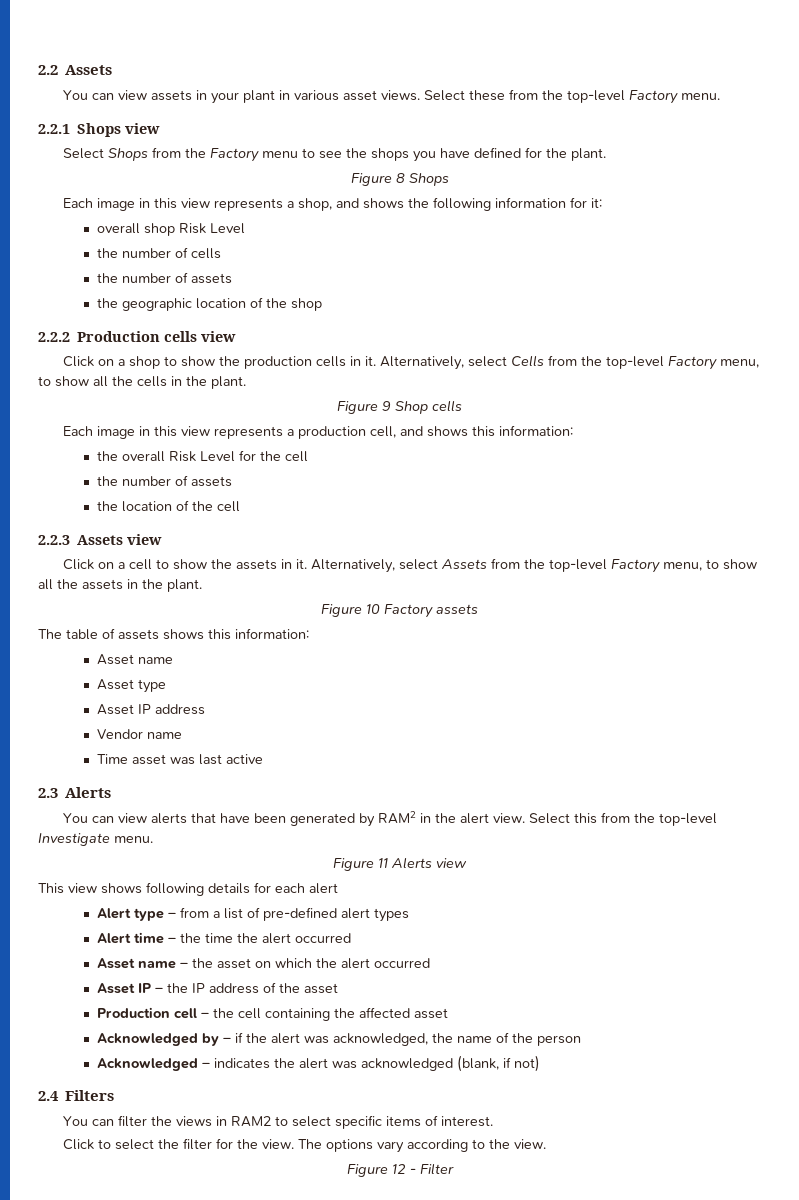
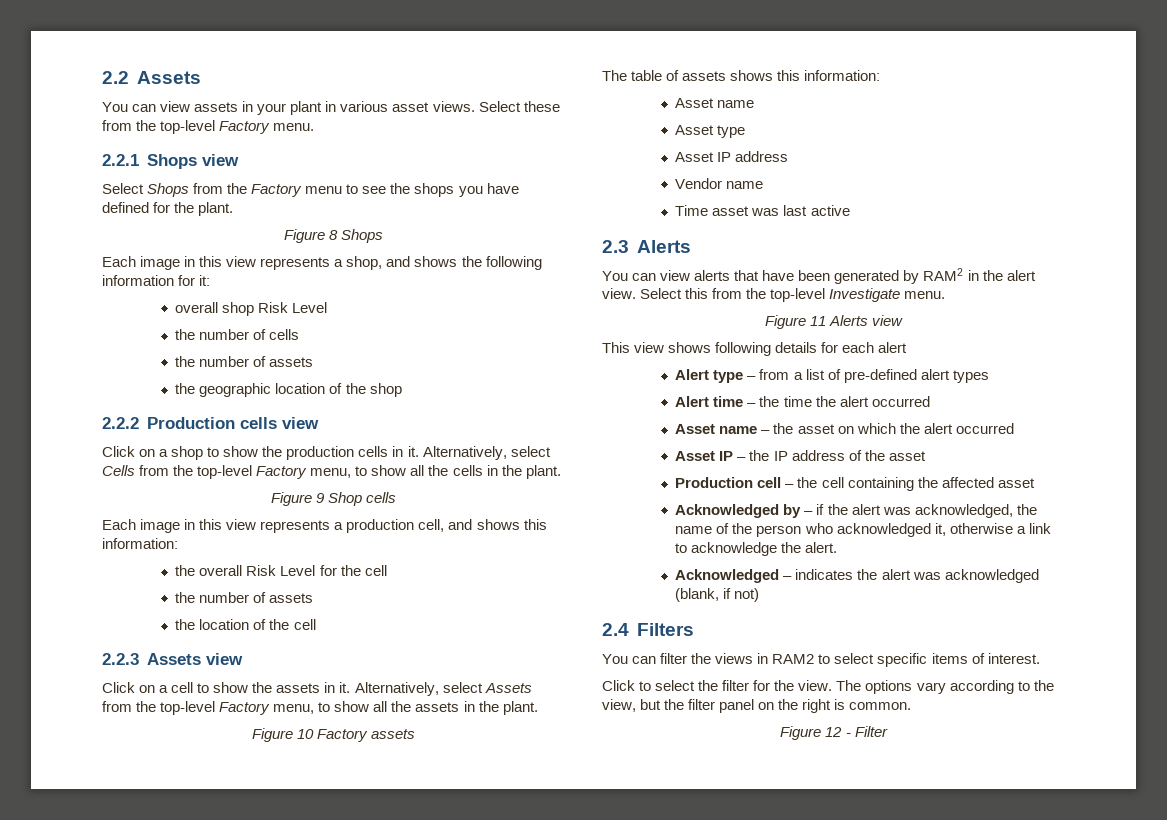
- Acknowledged by – if the alert was acknowledged, the name of the person
+ Acknowledged by – if the alert was acknowledged, the name of the person who acknowledged it, otherwise a link to acknowledge the alert.
- The options vary according to the view.
+ The options vary according to the view, but the filter panel on the right is common.

